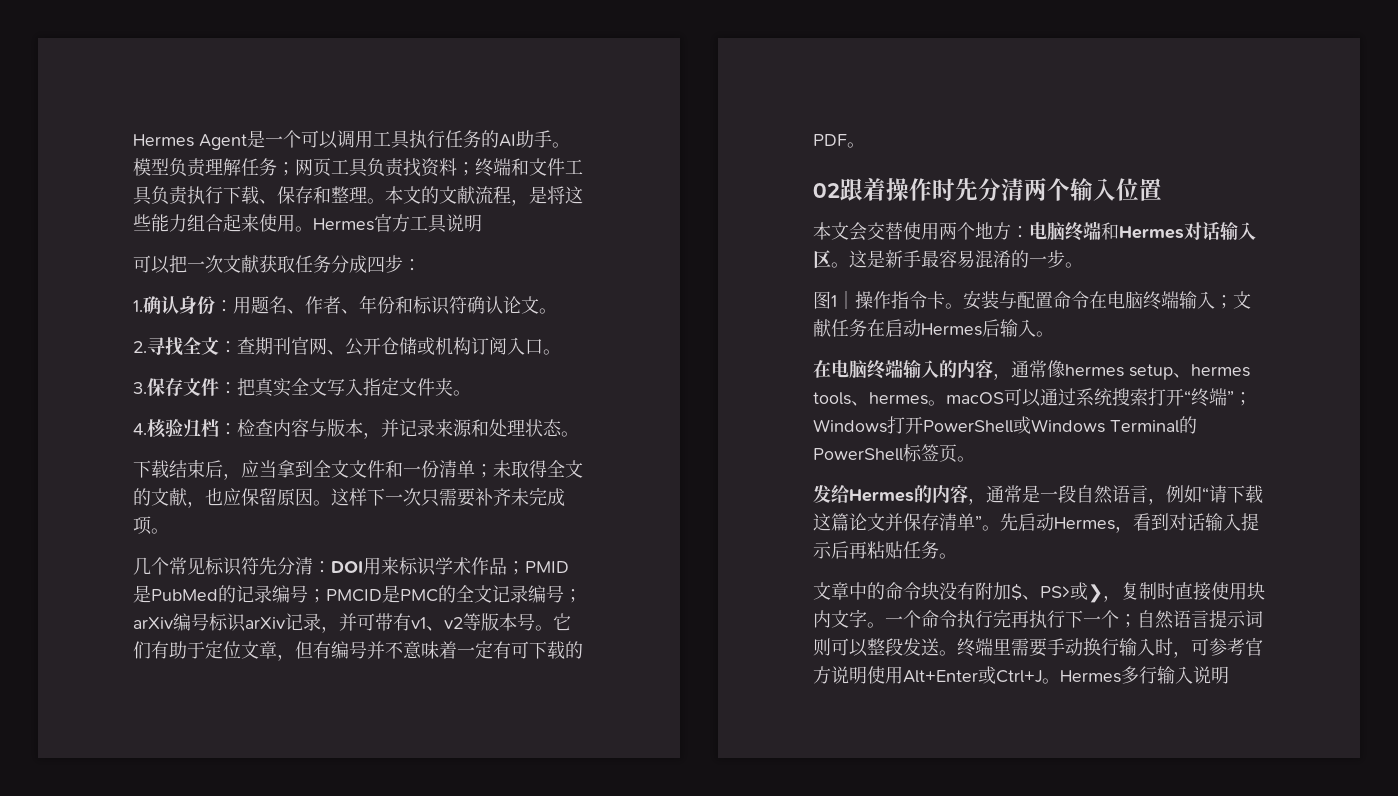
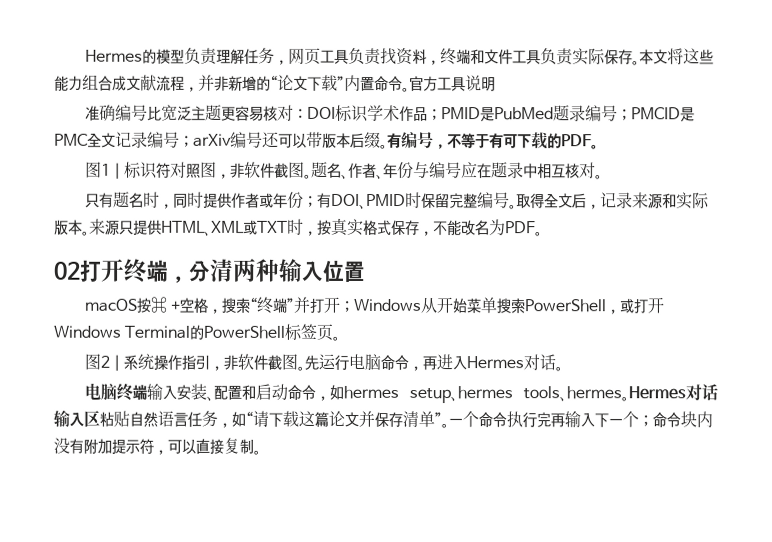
- Hermes Agent是一个可以调用工具执行任务的AI助手。模型负责理解任务；网页工具负责找资料；终端和文件工具负责执行下载、保存和整理。本文的文献流程，是将这些能力组合起来使用。Hermes官方工具说明
- 可以把一次文献获取任务分成四步：
- 1.确认身份：用题名、作者、年份和标识符确认论文。
- 2.寻找全文：查期刊官网、公开仓储或机构订阅入口。
- 3.保存文件：把真实全文写入指定文件夹。
- 4.核验归档：检查内容与版本，并记录来源和处理状态。
- 下载结束后，应当拿到全文文件和一份清单；未取得全文的文献，也应保留原因。这样下一次只需要补齐未完成项。
- 几个常见标识符先分清：DOI用来标识学术作品；PMID是PubMed的记录编号；PMCID是PMC的全文记录编号；arXiv编号标识arXiv记录，并可带有v1、v2等版本号。它们有助于定位文章，但有编号并不意味着一定有可下载的PDF。
- 02跟着操作时先分清两个输入位置
- 本文会交替使用两个地方：电脑终端和Hermes对话输入区。这是新手最容易混淆的一步。
- 图1｜操作指令卡。安装与配置命令在电脑终端输入；文献任务在启动Hermes后输入。
- 在电脑终端输入的内容，通常像hermes setup、hermes tools、hermes。macOS可以通过系统搜索打开“终端”；Windows打开PowerShell或Windows Terminal的PowerShell标签页。
+ Hermes的模型负责理解任务，网页工具负责找资料，终端和文件工具负责实际保存。本文将这些能力组合成文献流程，并非新增的“论文下载”内置命令。官方工具说明
+ 准确编号比宽泛主题更容易核对：DOI标识学术作品；PMID是PubMed题录编号；PMCID是PMC全文记录编号；arXiv编号还可以带版本后缀。有编号，不等于有可下载的PDF。
+ 图1｜标识符对照图，非软件截图。题名、作者、年份与编号应在题录中相互核对。
+ 只有题名时，同时提供作者或年份；有DOI、PMID时保留完整编号。取得全文后，记录来源和实际版本。来源只提供HTML、XML或TXT时，按真实格式保存，不能改名为PDF。
+ 02打开终端，分清两种输入位置
+ macOS按⌘ +空格，搜索“终端”并打开；Windows从开始菜单搜索PowerShell，或打开Windows Terminal的PowerShell标签页。
- 发给Hermes的内容，通常是一段自然语言，例如“请下载这篇论文并保存清单”。
+ 图2｜系统操作指引，非软件截图。先运行电脑命令，再进入Hermes对话。
+ 电脑终端输入安装、配置和启动命令，如hermes setup、hermes tools、hermes。Hermes对话输入区粘贴自然语言任务，如“请下载这篇论文并保存清单”。
- 先启动Hermes，看到对话输入提示后再粘贴任务。
- 文章中的命令块没有附加$、PS>或❯，复制时直接使用块内文字。
- 一个命令执行完再执行下一个；自然语言提示词则可以整段发送。终端里需要手动换行输入时，可参考官方说明使用Alt+Enter或Ctrl+J。Hermes多行输入说明
+ 一个命令执行完再输入下一个；命令块内没有附加提示符，可以直接复制。

